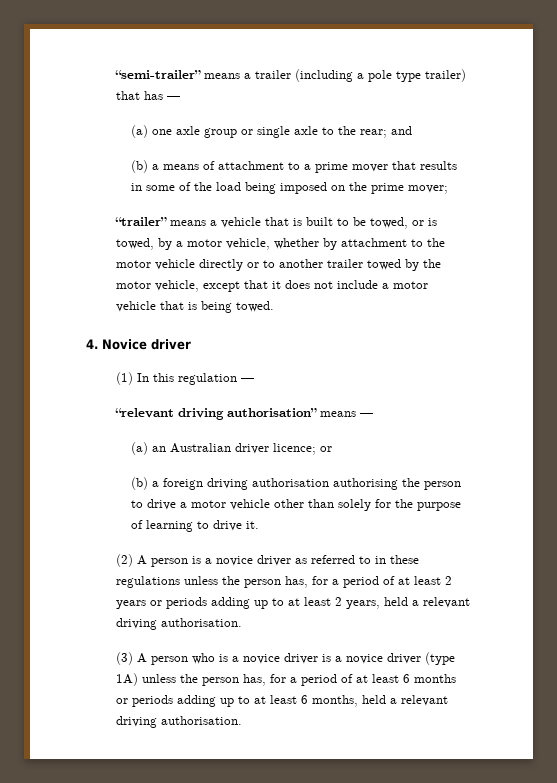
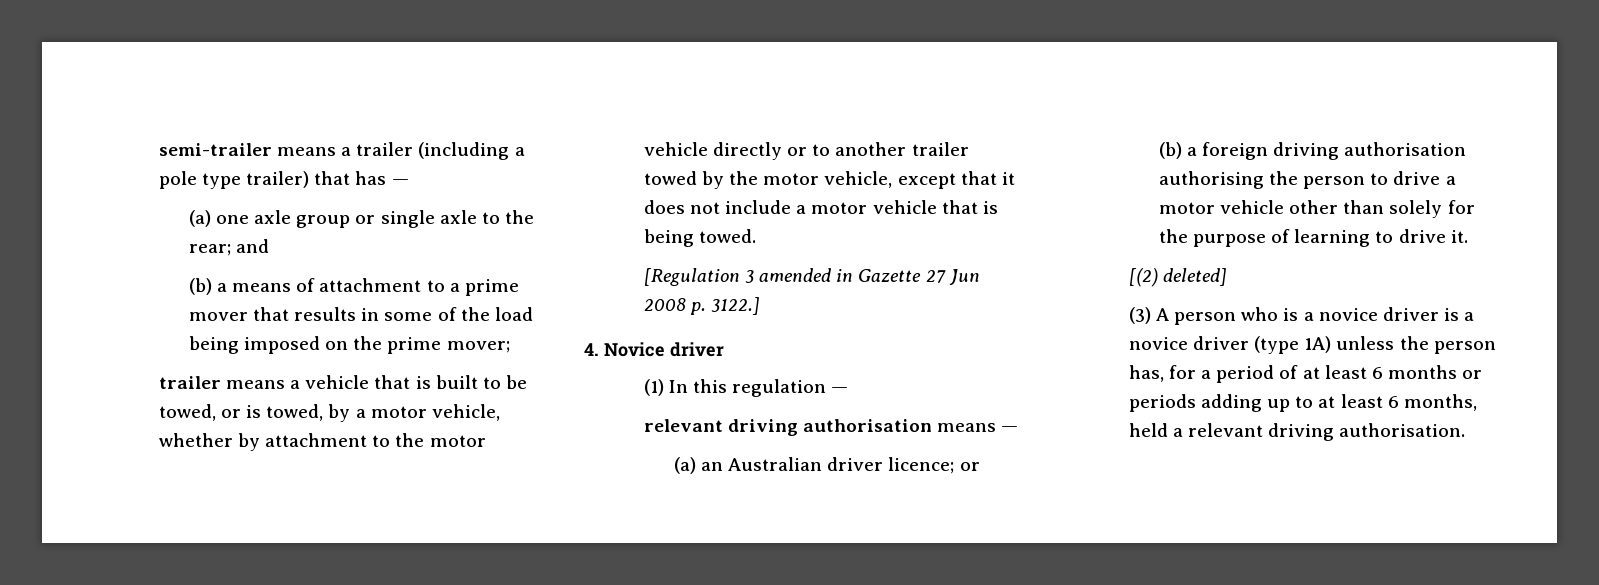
- “semi-trailer” means a trailer (including a pole type trailer) that has —
+ semi-trailer means a trailer (including a pole type trailer) that has —
- “trailer” means a vehicle that is built to be towed, or is towed, by a motor vehicle, whether by attachment to the motor vehicle directly or to another trailer towed by the motor vehicle, except that it does not include a motor vehicle that is being towed.
+ trailer means a vehicle that is built to be towed, or is towed, by a motor vehicle, whether by attachment to the motor vehicle directly or to another trailer towed by the motor vehicle, except that it does not include a motor vehicle that is being towed.
+ [Regulation 3 amended in Gazette 27 Jun 2008 p. 3122.]
- “relevant driving authorisation” means —
+ relevant driving authorisation means —
- (2) A person is a novice driver as referred to in these regulations unless the person has, for a period of at least 2 years or periods adding up to at least 2 years, held a relevant driving authorisation.
+ [(2) deleted]

